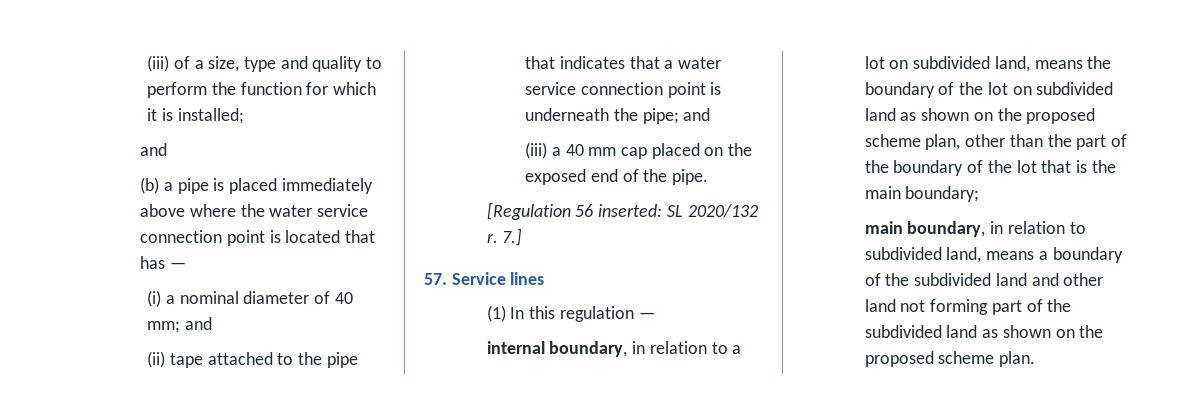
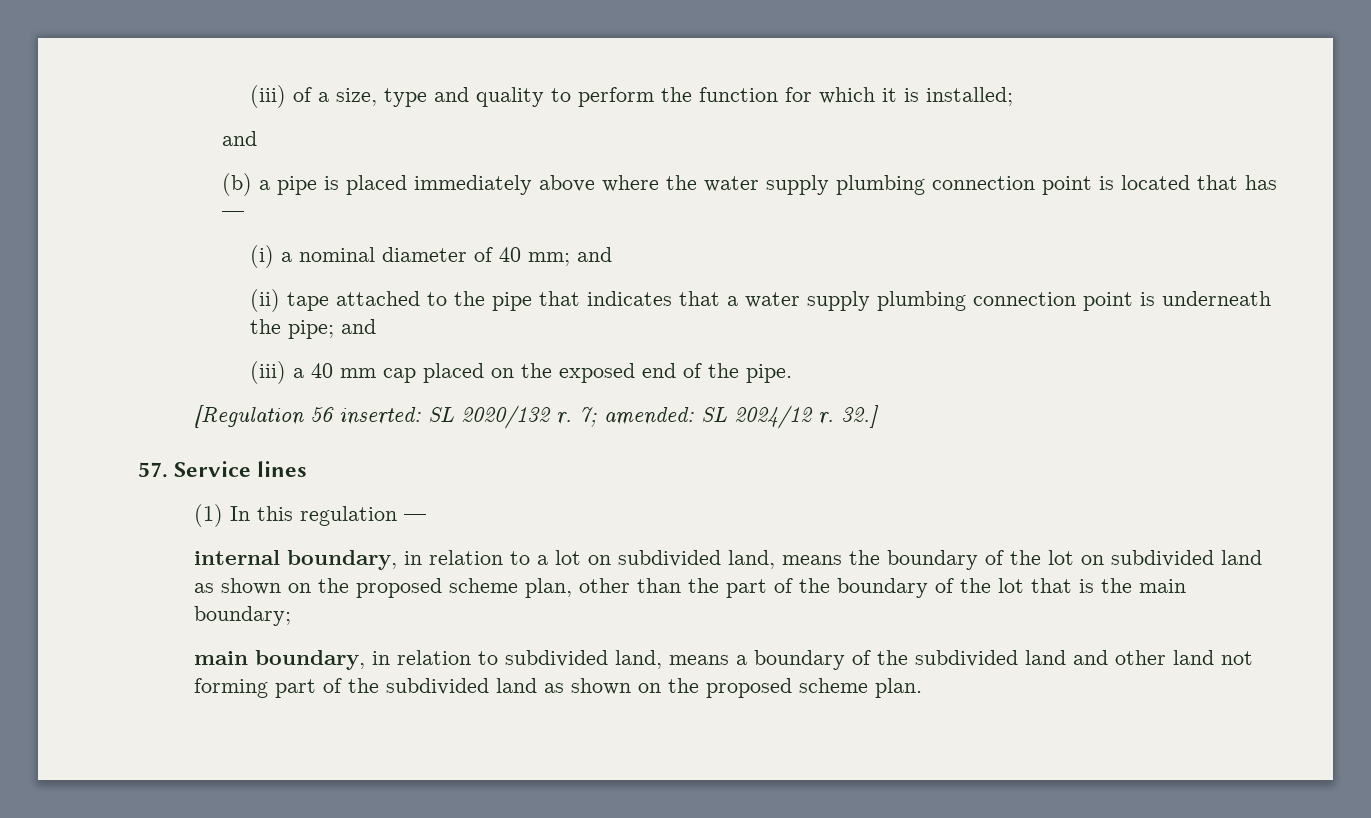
- (b) a pipe is placed immediately above where the water service connection point is located that has —
+ (b) a pipe is placed immediately above where the water supply plumbing connection point is located that has —
- (ii) tape attached to the pipe that indicates that a water service connection point is underneath the pipe; and
+ (ii) tape attached to the pipe that indicates that a water supply plumbing connection point is underneath the pipe; and
- 7.]
+ 7; amended: SL 2024/12 r. 32.]

